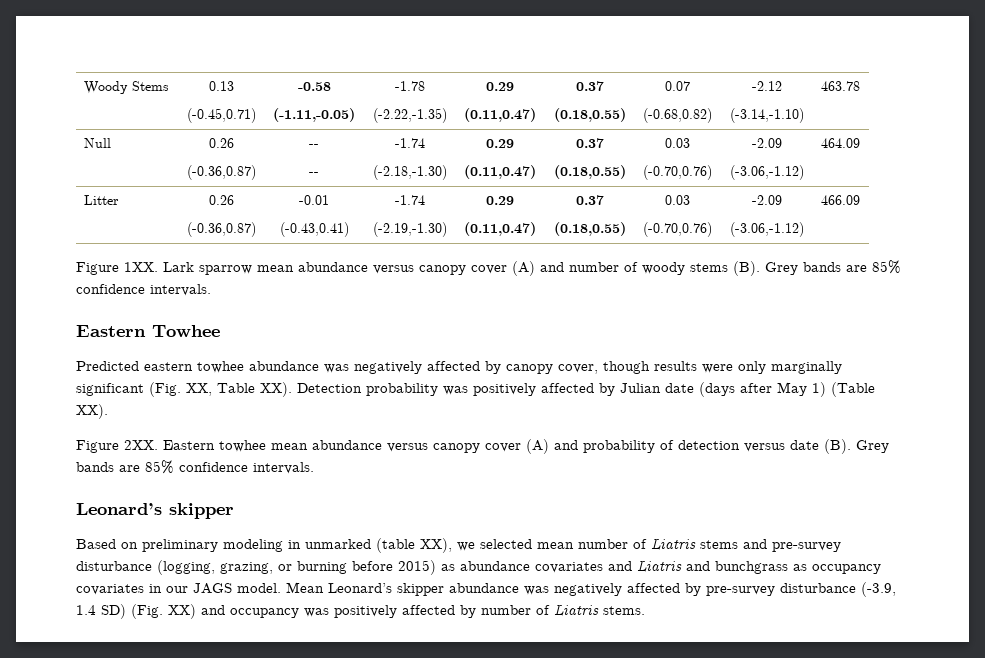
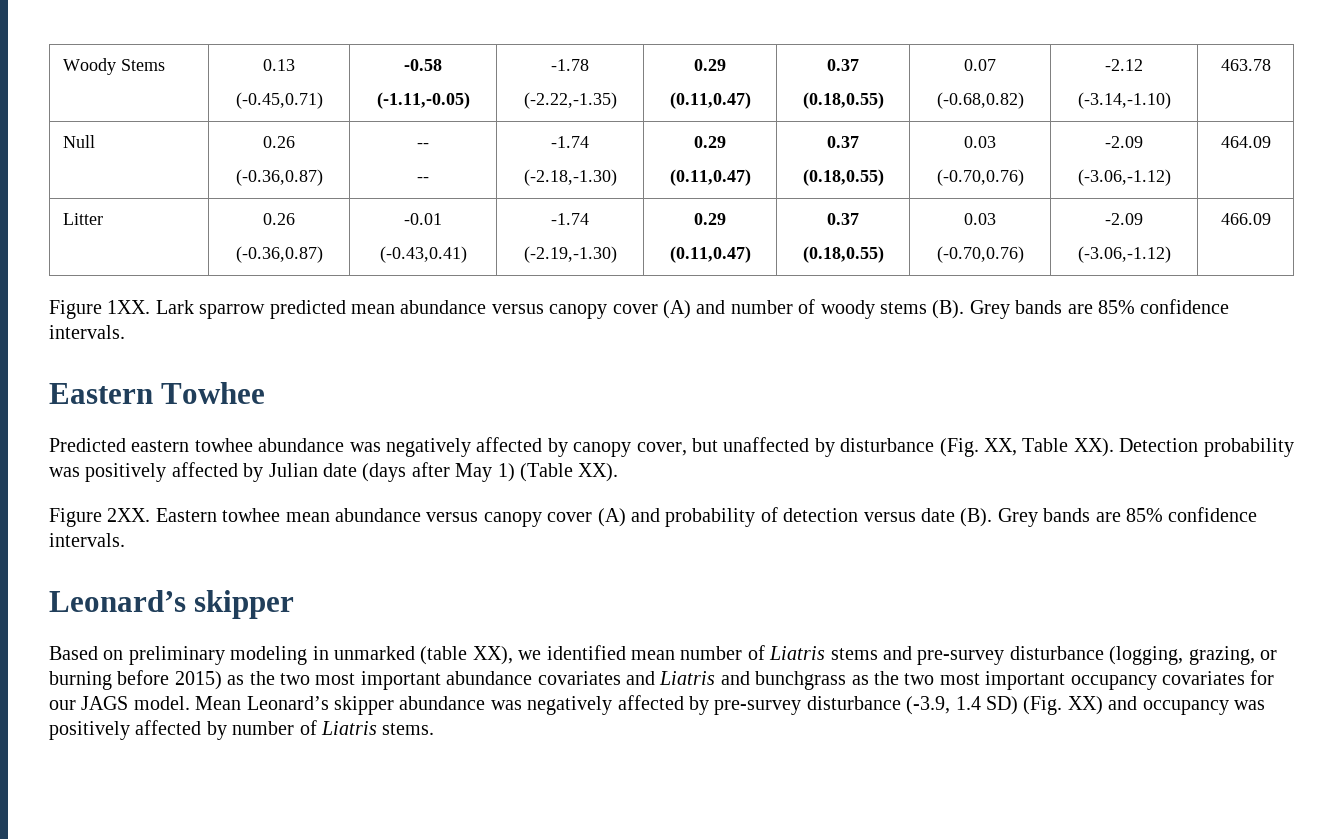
- Lark sparrow mean abundance versus canopy cover (A) and number of woody stems (B). Grey bands are 85% confidence intervals.
+ Lark sparrow predicted mean abundance versus canopy cover (A) and number of woody stems (B). Grey bands are 85% confidence intervals.
- Predicted eastern towhee abundance was negatively affected by canopy cover, though results were only marginally significant (Fig. XX, Table XX). Detection probability was positively affected by Julian date (days after May 1) (Table XX).
+ Predicted eastern towhee abundance was negatively affected by canopy cover, but unaffected by disturbance (Fig. XX, Table XX). Detection probability was positively affected by Julian date (days after May 1) (Table XX).
- Based on preliminary modeling in unmarked (table XX), we selected mean number of Liatris stems and pre-survey disturbance (logging, grazing, or burning before 2015) as abundance covariates and Liatris and bunchgrass as occupancy covariates in our JAGS model.
+ Based on preliminary modeling in unmarked (table XX), we identified mean number of Liatris stems and pre-survey disturbance (logging, grazing, or burning before 2015) as the two most important abundance covariates and Liatris and bunchgrass as the two most important occupancy covariates for our JAGS model.

